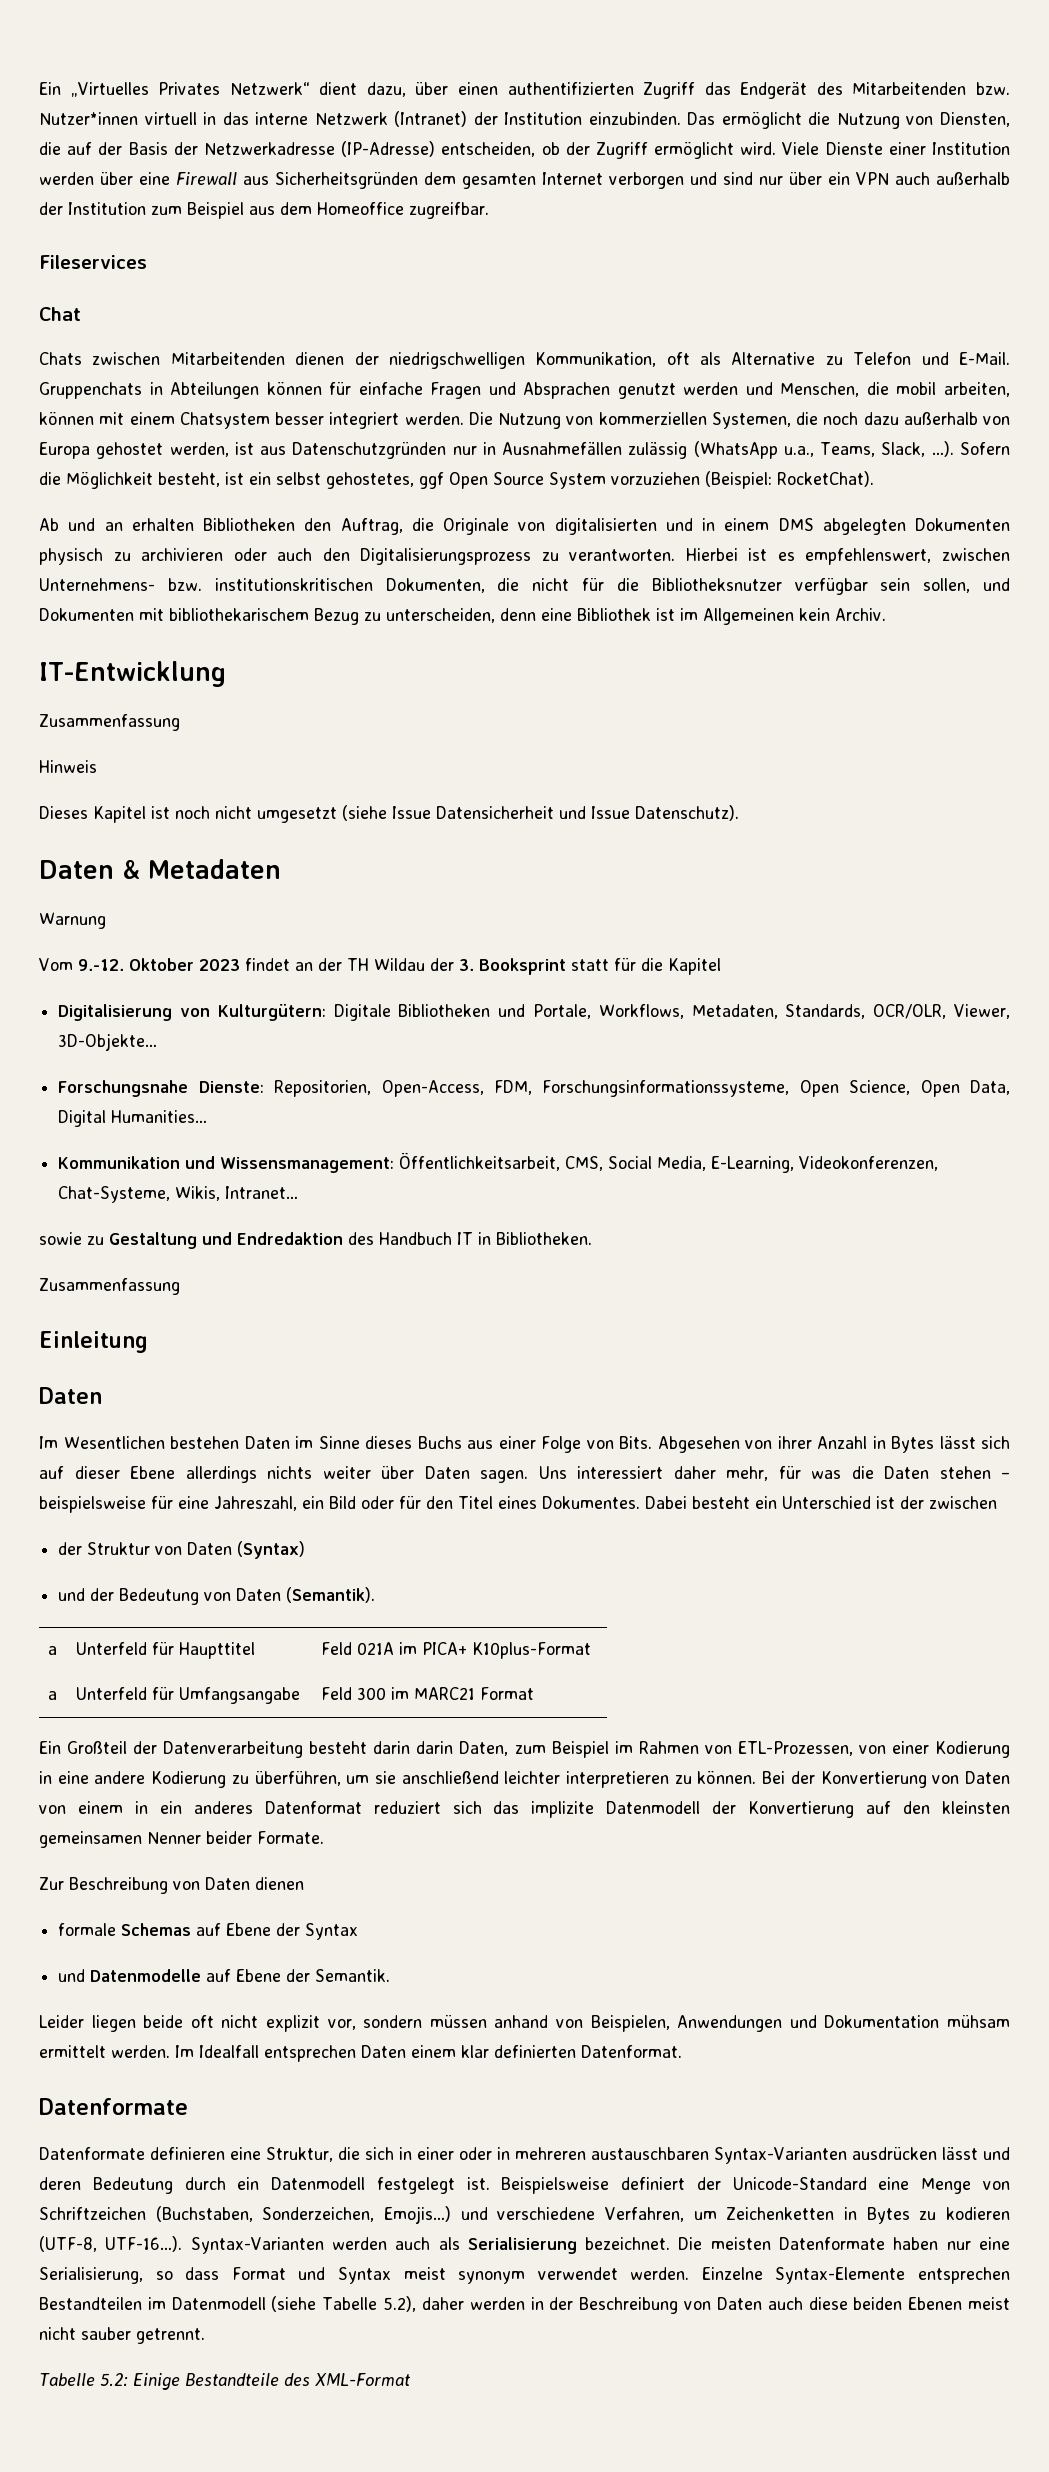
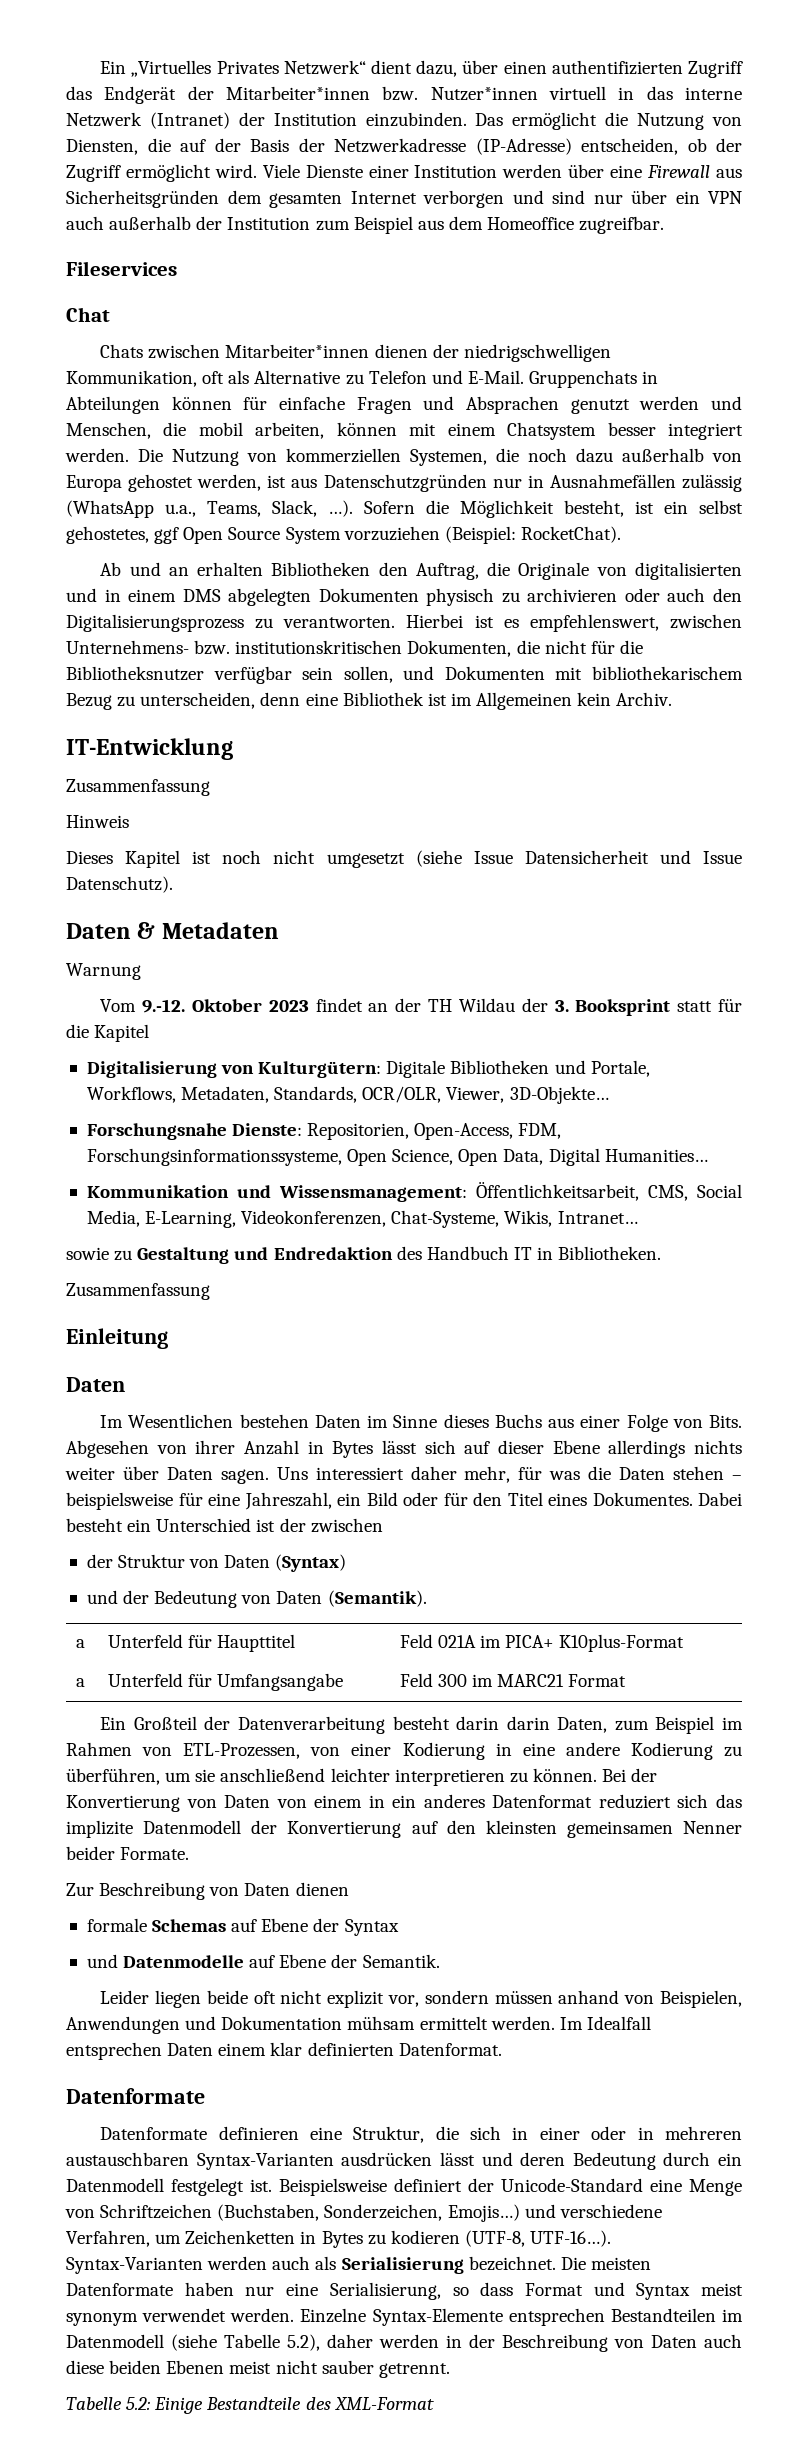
- Ein „Virtuelles Privates Netzwerk“ dient dazu, über einen authentifizierten Zugriff das Endgerät des Mitarbeitenden bzw. Nutzer*innen virtuell in das interne Netzwerk (Intranet) der Institution einzubinden.
+ Ein „Virtuelles Privates Netzwerk“ dient dazu, über einen authentifizierten Zugriff das Endgerät der Mitarbeiter*innen bzw. Nutzer*innen virtuell in das interne Netzwerk (Intranet) der Institution einzubinden.
- Chats zwischen Mitarbeitenden dienen der niedrigschwelligen Kommunikation, oft als Alternative zu Telefon und E-Mail.
+ Chats zwischen Mitarbeiter*innen dienen der niedrigschwelligen Kommunikation, oft als Alternative zu Telefon und E-Mail.

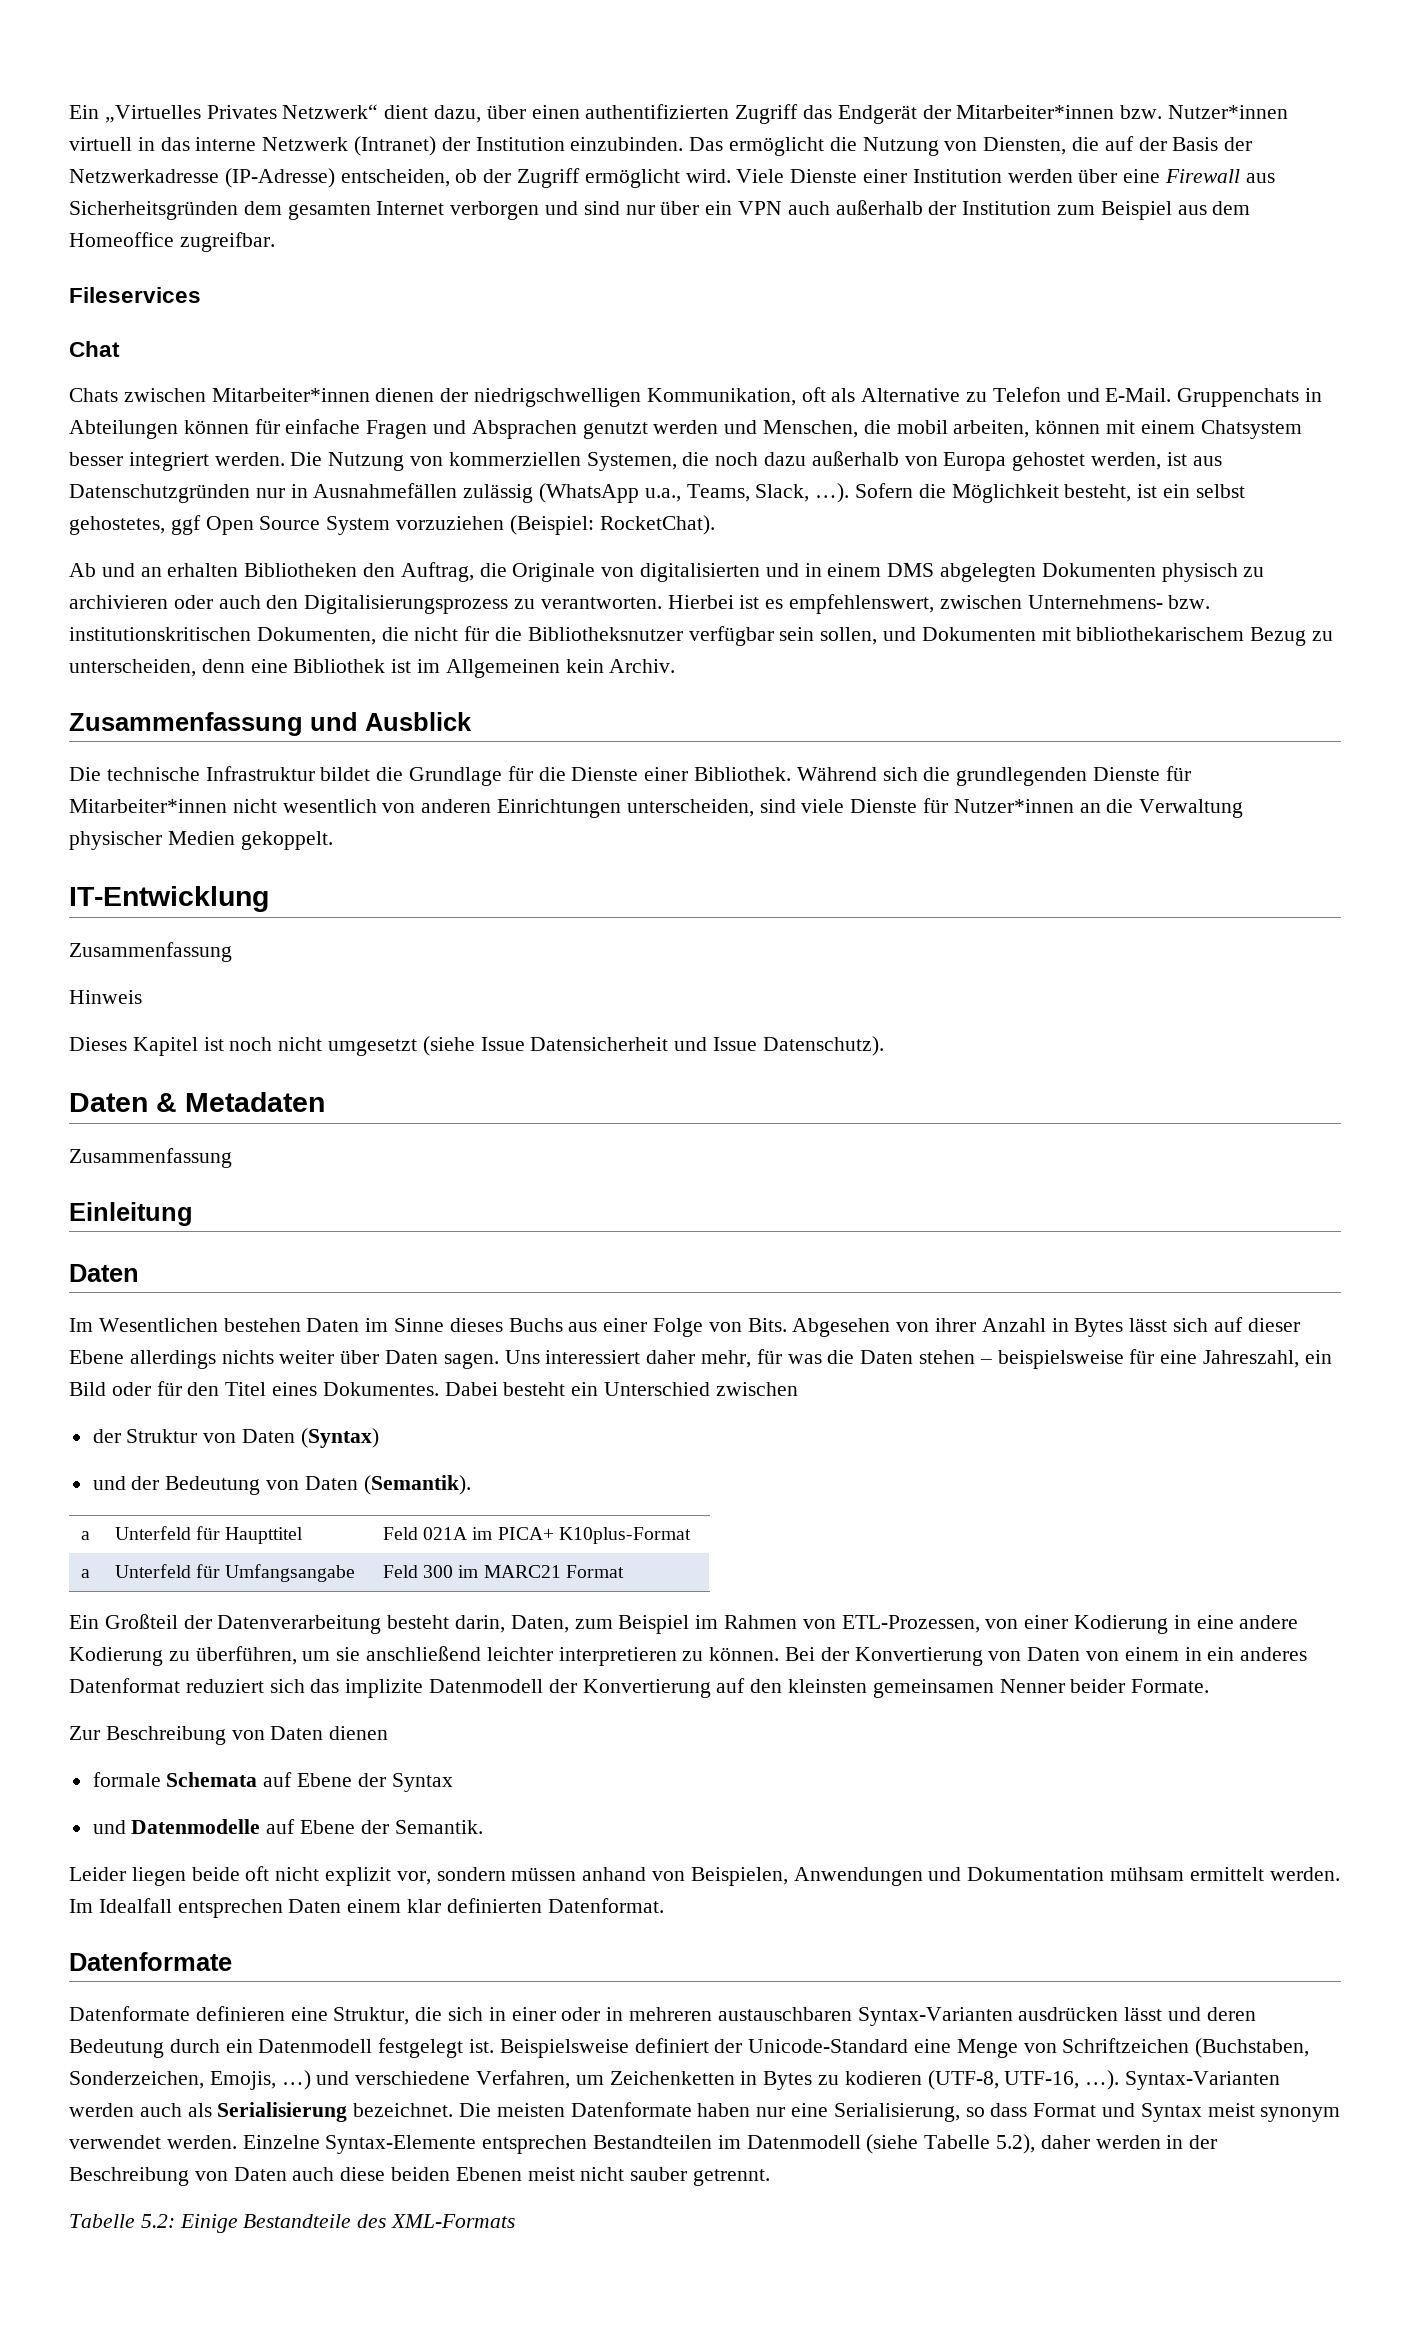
+ Zusammenfassung und Ausblick
+ Die technische Infrastruktur bildet die Grundlage für die Dienste einer Bibliothek. Während sich die grundlegenden Dienste für Mitarbeiter*innen nicht wesentlich von anderen Einrichtungen unterscheiden, sind viele Dienste für Nutzer*innen an die Verwaltung physischer Medien gekoppelt.
- Warnung
- Vom 9.-12. Oktober 2023 findet an der TH Wildau der 3. Booksprint statt für die Kapitel
- Digitalisierung von Kulturgütern: Digitale Bibliotheken und Portale, Workflows, Metadaten, Standards, OCR/OLR, Viewer, 3D-Objekte…
- Forschungsnahe Dienste: Repositorien, Open-Access, FDM, Forschungsinformationssysteme, Open Science, Open Data, Digital Humanities…
- Kommunikation und Wissensmanagement: Öffentlichkeitsarbeit, CMS, Social Media, E-Learning, Videokonferenzen, Chat-Systeme, Wikis, Intranet…
- sowie zu Gestaltung und Endredaktion des Handbuch IT in Bibliotheken.
- Dabei besteht ein Unterschied ist der zwischen
+ Dabei besteht ein Unterschied zwischen
- Ein Großteil der Datenverarbeitung besteht darin darin Daten, zum Beispiel im Rahmen von ETL-Prozessen, von einer Kodierung in eine andere Kodierung zu überführen, um sie anschließend leichter interpretieren zu können.
+ Ein Großteil der Datenverarbeitung besteht darin, Daten, zum Beispiel im Rahmen von ETL-Prozessen, von einer Kodierung in eine andere Kodierung zu überführen, um sie anschließend leichter interpretieren zu können.
- formale Schemas auf Ebene der Syntax
+ formale Schemata auf Ebene der Syntax
- Beispielsweise definiert der Unicode-Standard eine Menge von Schriftzeichen (Buchstaben, Sonderzeichen, Emojis…) und verschiedene Verfahren, um Zeichenketten in Bytes zu kodieren (UTF-8, UTF-16…).
+ Beispielsweise definiert der Unicode-Standard eine Menge von Schriftzeichen (Buchstaben, Sonderzeichen, Emojis, …) und verschiedene Verfahren, um Zeichenketten in Bytes zu kodieren (UTF-8, UTF-16, …).
- Tabelle 5.2: Einige Bestandteile des XML-Format
+ Tabelle 5.2: Einige Bestandteile des XML-Formats

